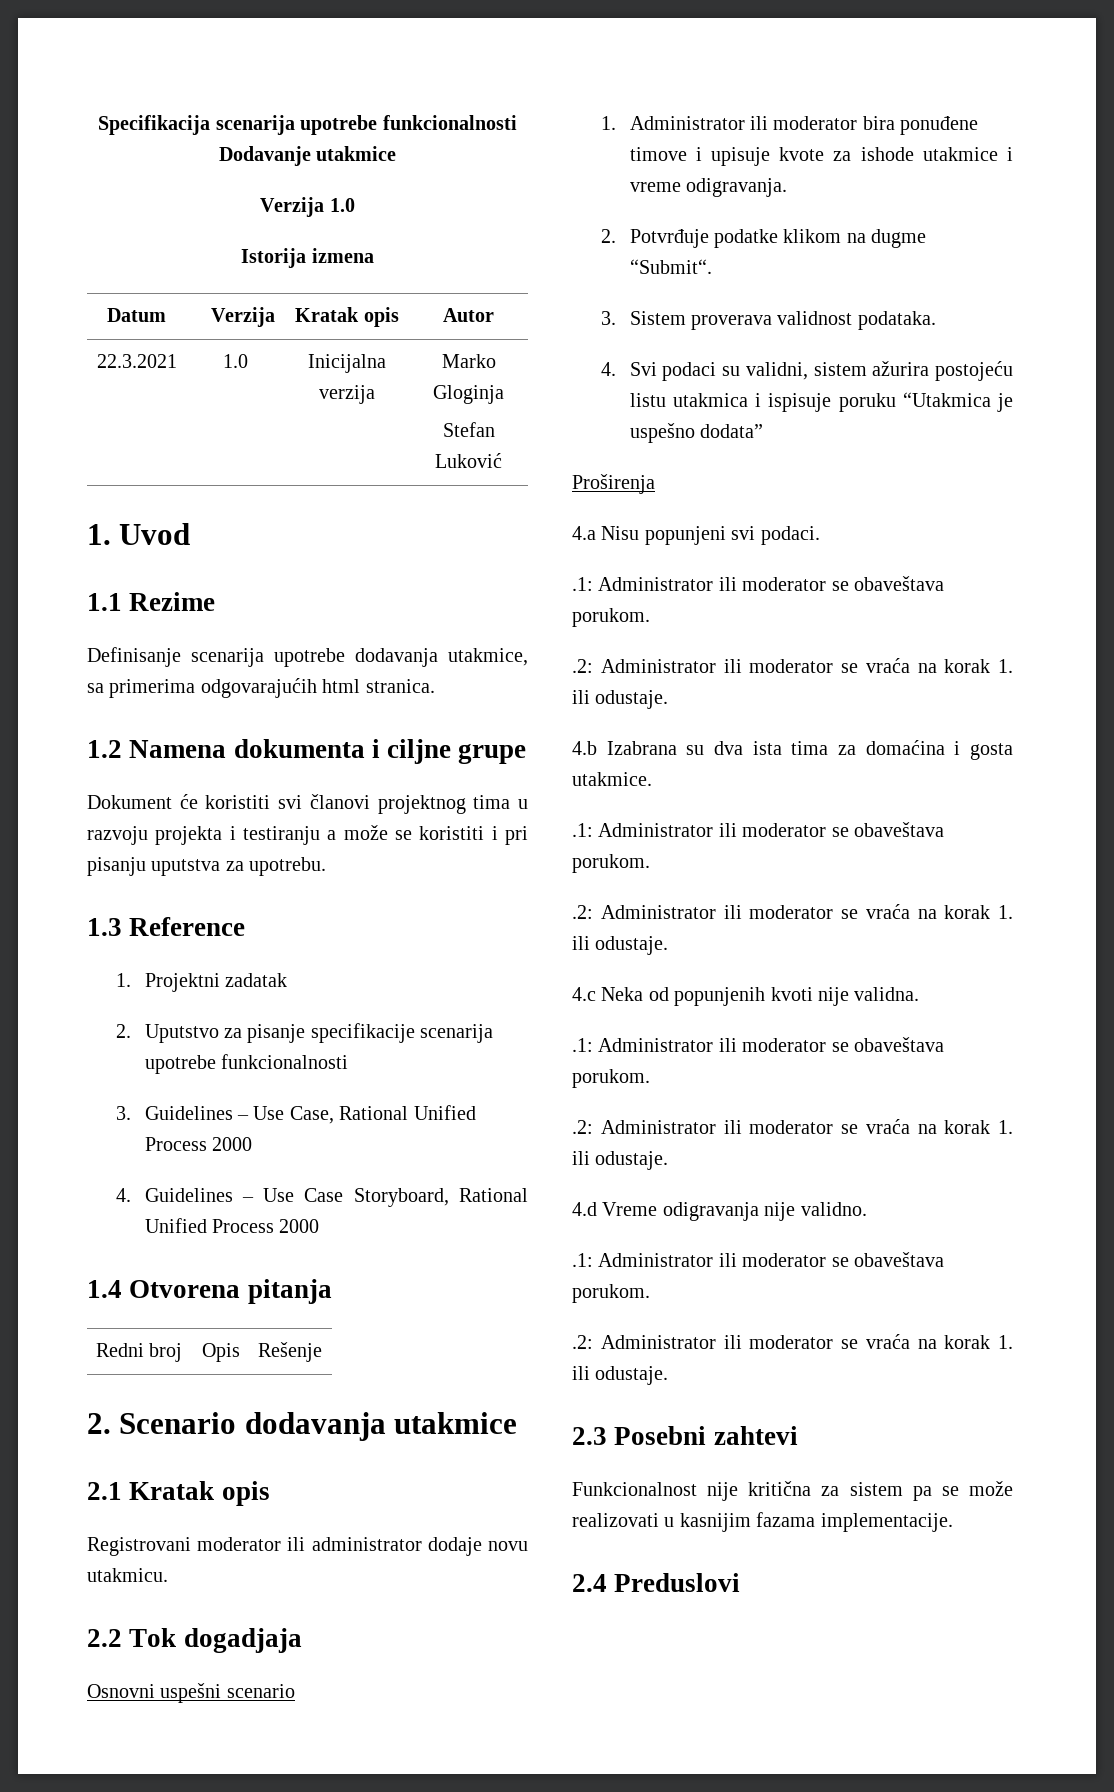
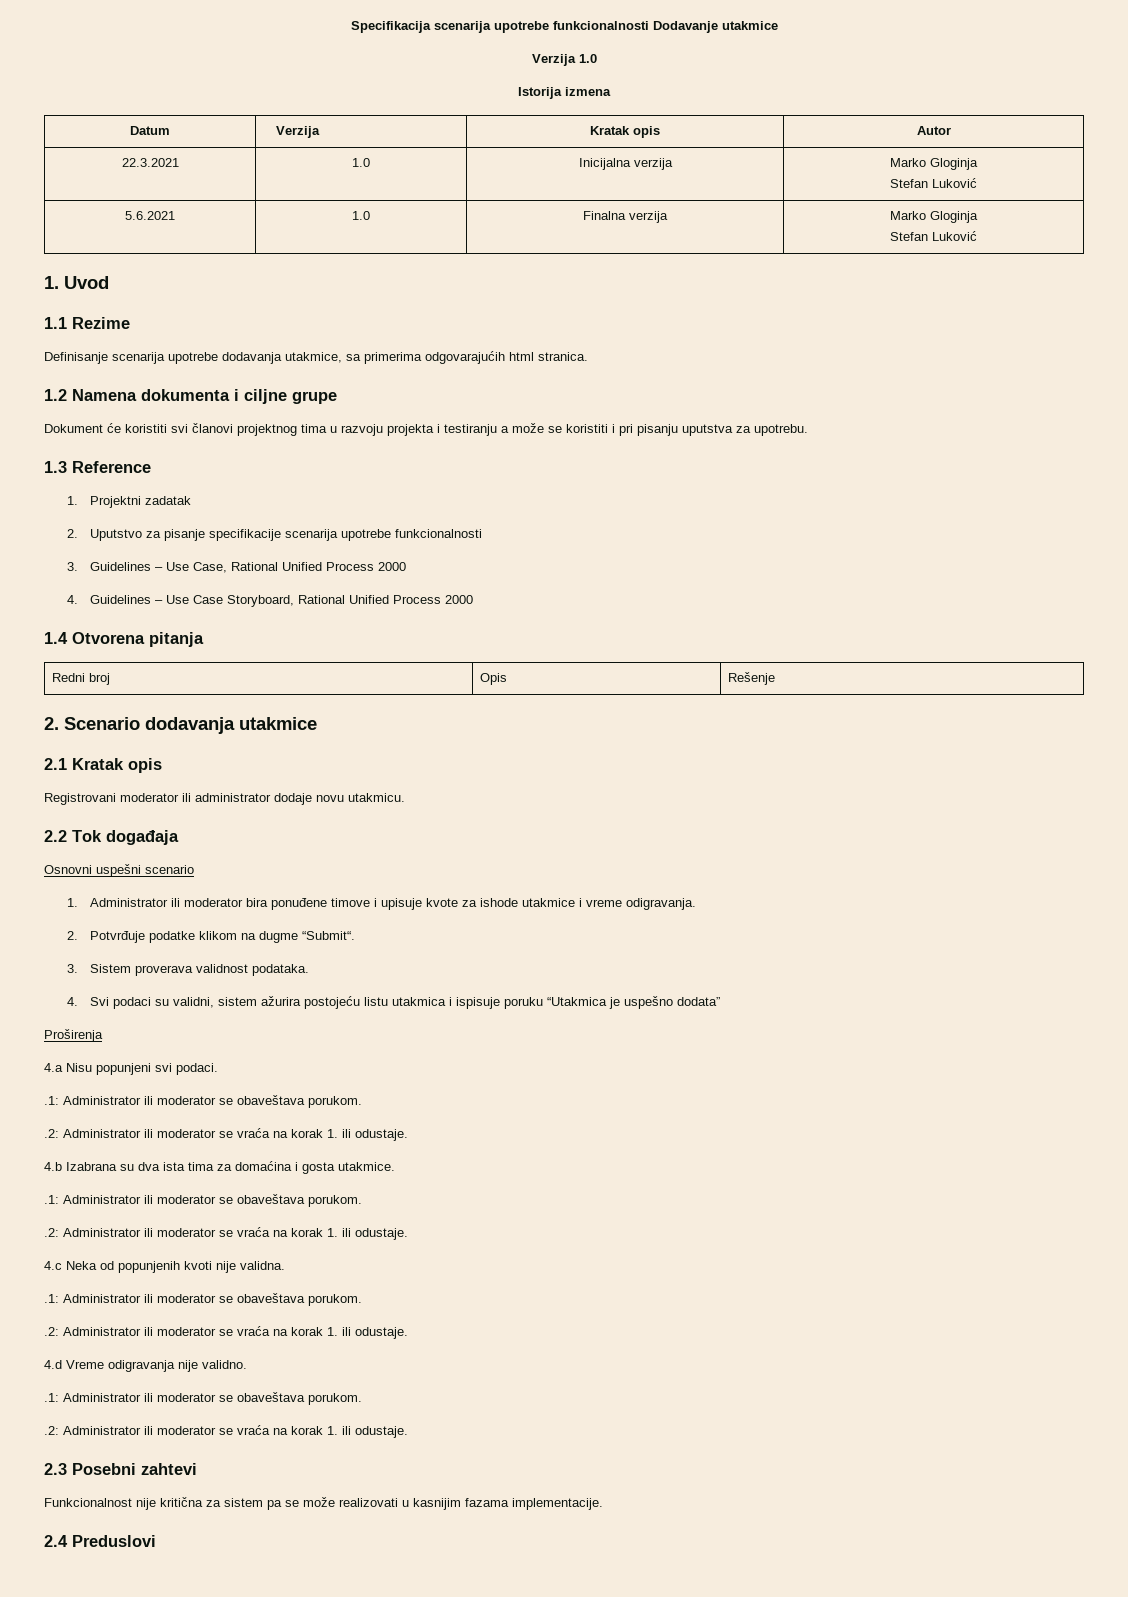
+ 5.6.2021 | 1.0 | Finalna verzija | Marko Gloginja
+ Stefan Luković
- 2.2 Tok dogadjaja
+ 2.2 Tok događaja

